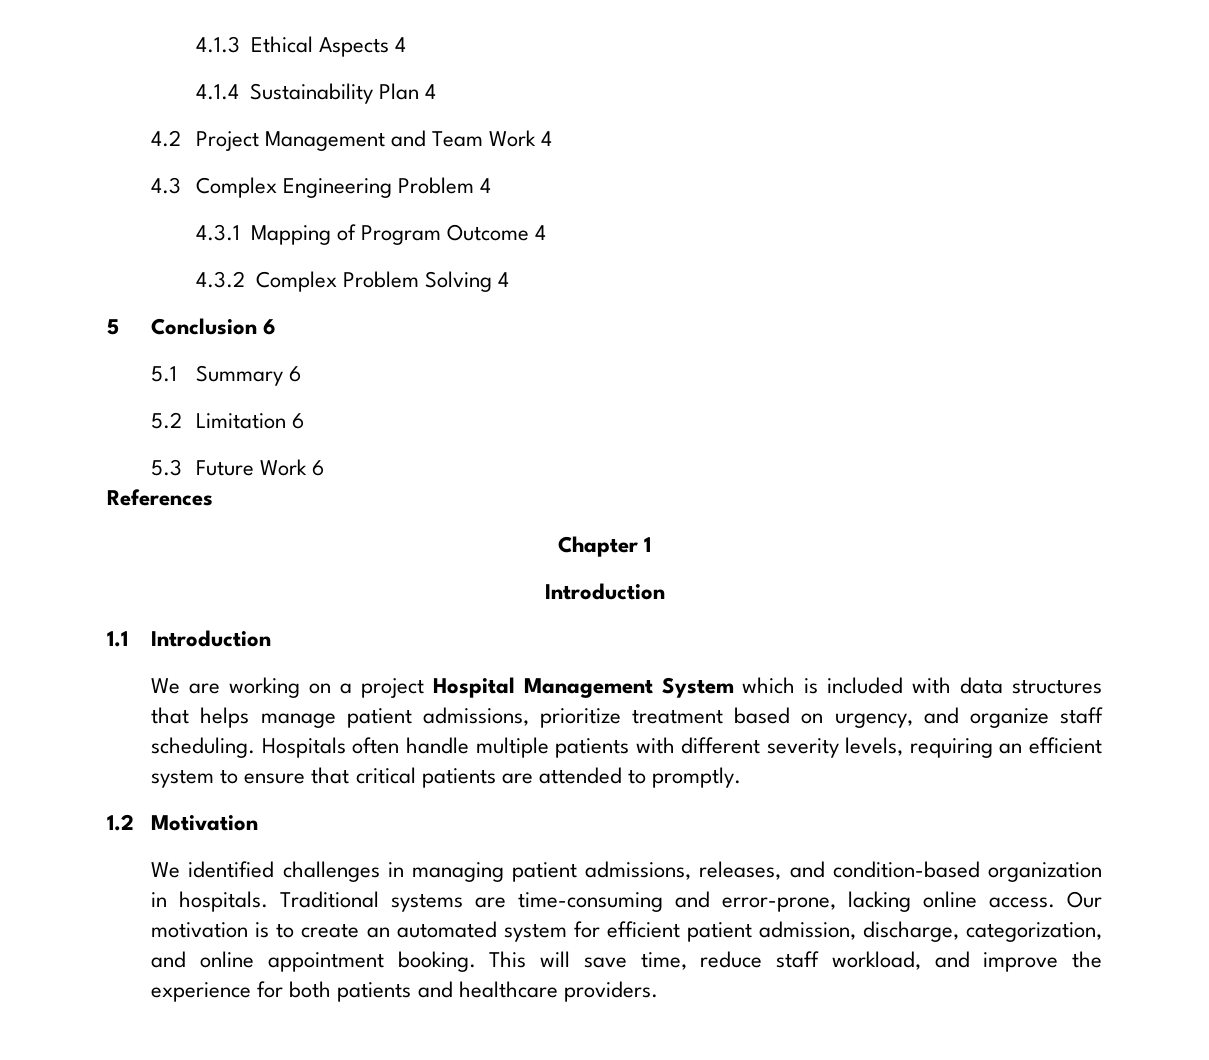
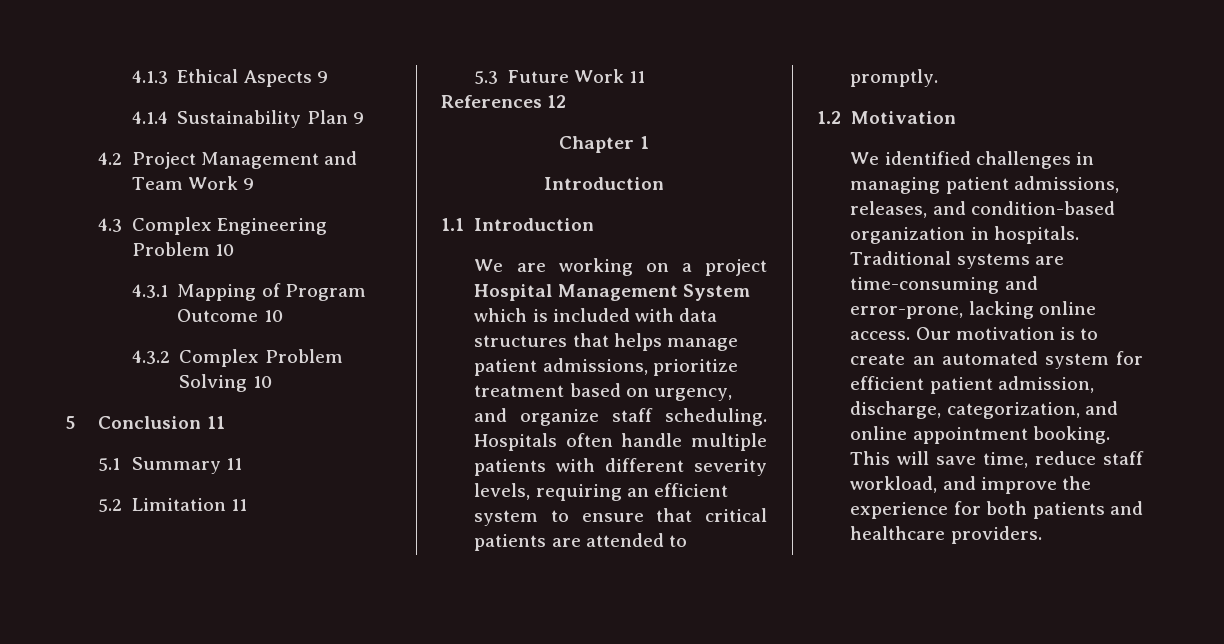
- 4.1.3 Ethical Aspects 4
+ 4.1.3 Ethical Aspects 9
- 4.1.4 Sustainability Plan 4
+ 4.1.4 Sustainability Plan 9
- 4.2 Project Management and Team Work 4
+ 4.2 Project Management and Team Work 9
- 4.3 Complex Engineering Problem 4
+ 4.3 Complex Engineering Problem 10
- 4.3.1 Mapping of Program Outcome 4
+ 4.3.1 Mapping of Program Outcome 10
- 4.3.2 Complex Problem Solving 4
+ 4.3.2 Complex Problem Solving 10
- 5 Conclusion 6
+ 5 Conclusion 11
- 5.1 Summary 6
+ 5.1 Summary 11
- 5.2 Limitation 6
+ 5.2 Limitation 11
- 5.3 Future Work 6
+ 5.3 Future Work 11
- References
+ References 12

